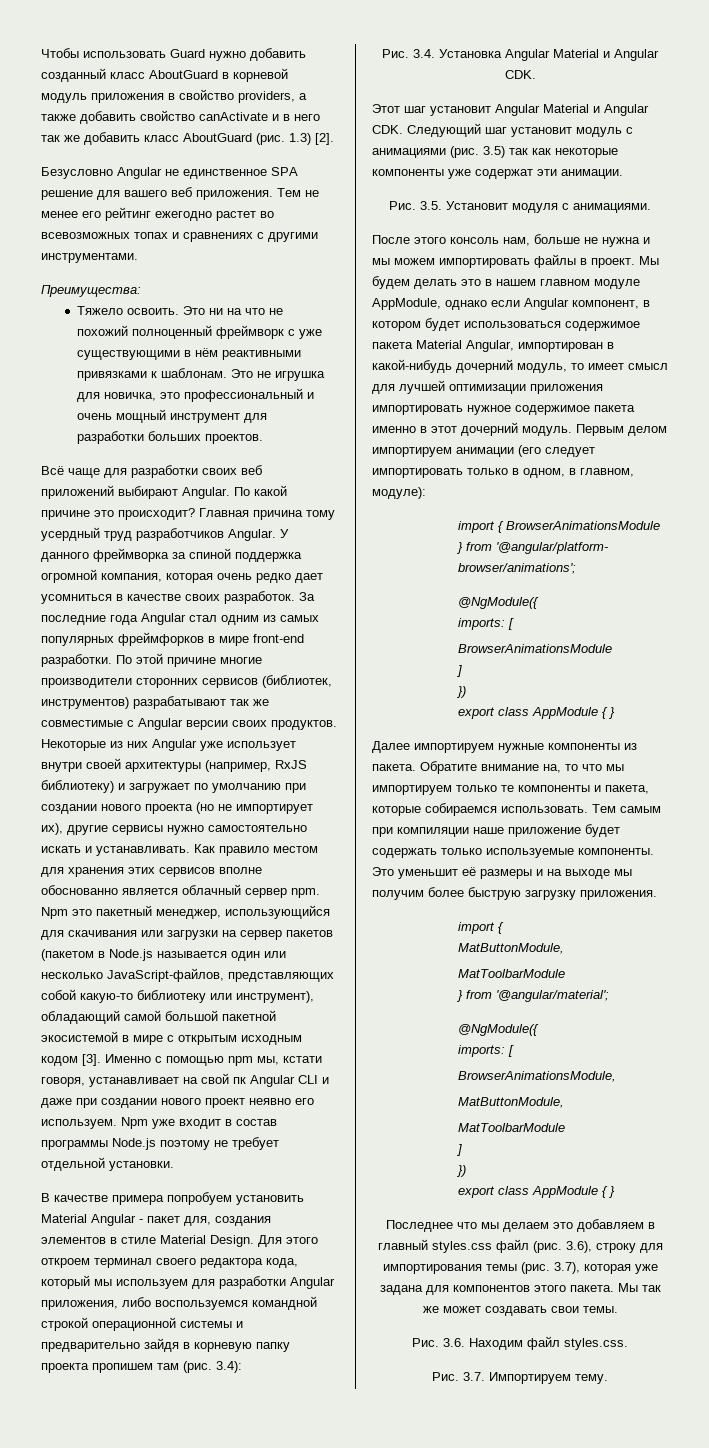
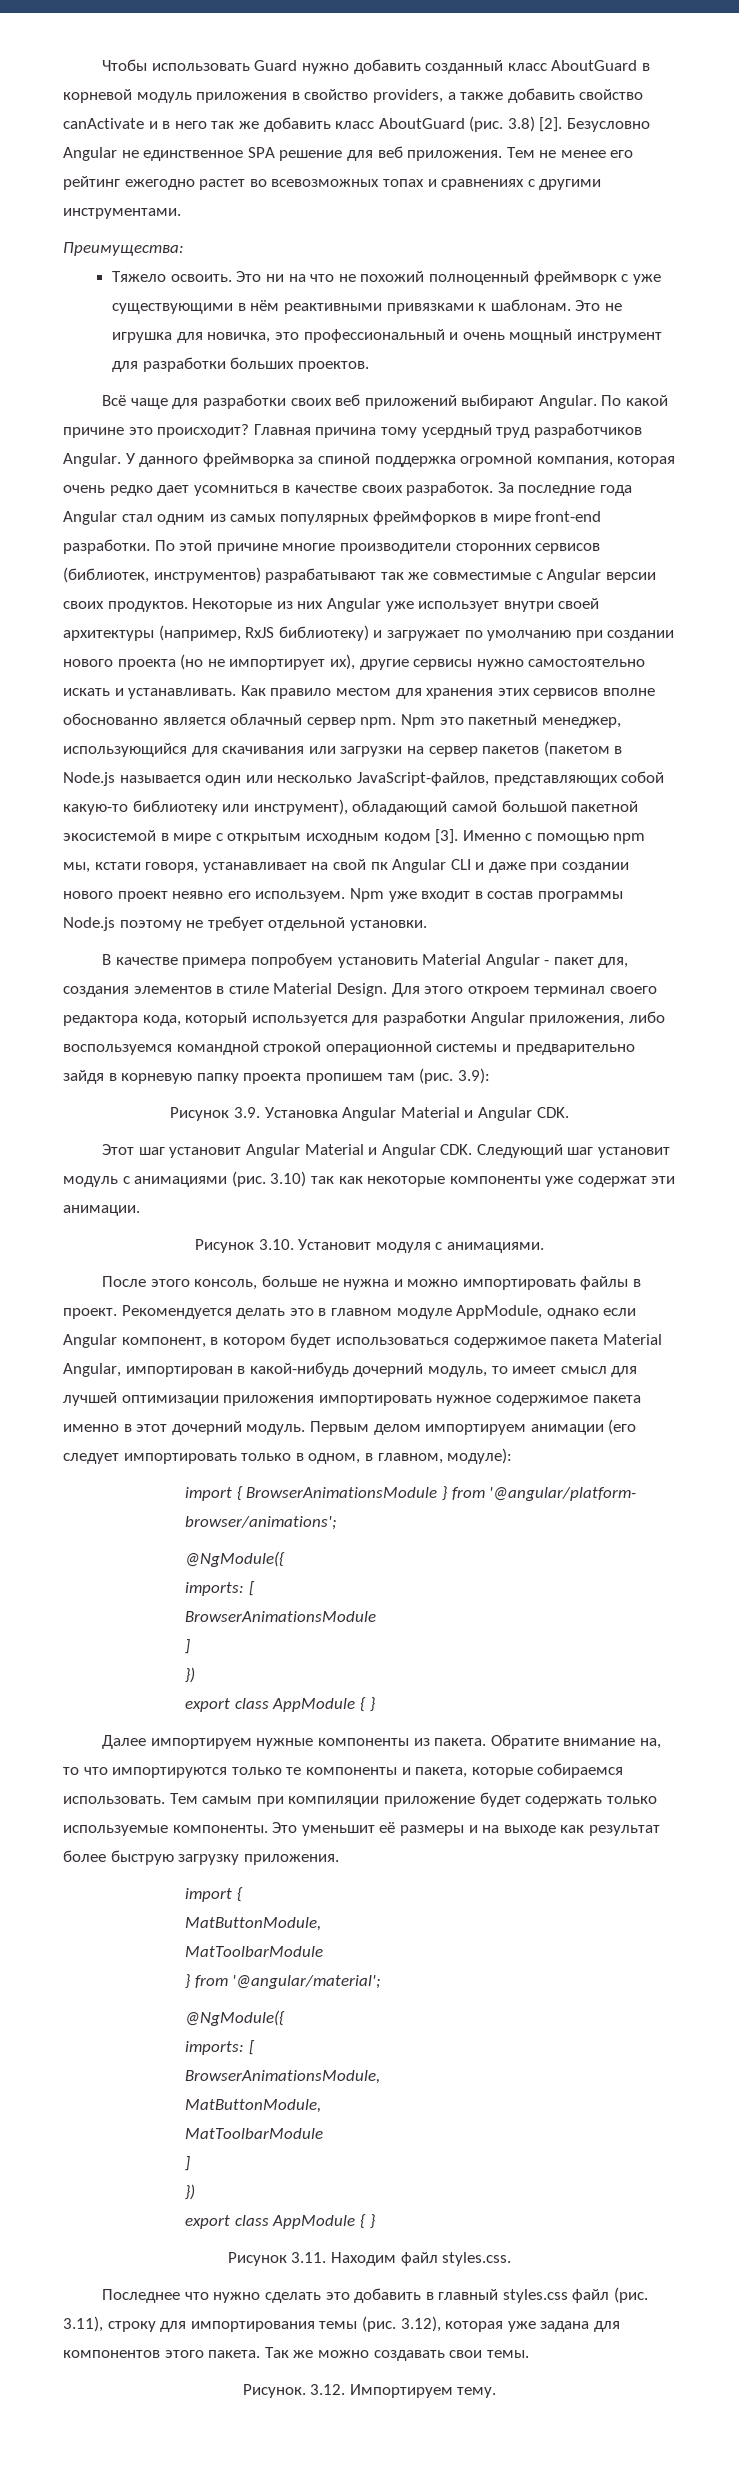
- 1.3) [2].
- Безусловно Angular не единственное SPA решение для вашего веб приложения.
+ 3.8) [2]. Безусловно Angular не единственное SPA решение для веб приложения.
- Для этого откроем терминал своего редактора кода, который мы используем для разработки Angular приложения, либо воспользуемся командной строкой операционной системы и предварительно зайдя в корневую папку проекта пропишем там (рис.
+ Для этого откроем терминал своего редактора кода, который используется для разработки Angular приложения, либо воспользуемся командной строкой операционной системы и предварительно зайдя в корневую папку проекта пропишем там (рис.
- 3.4):
- Рис. 3.4. Установка Angular Material и Angular CDK.
+ 3.9):
+ Рисунок 3.9. Установка Angular Material и Angular CDK.
- 3.5) так как некоторые компоненты уже содержат эти анимации.
+ 3.10) так как некоторые компоненты уже содержат эти анимации.
- Рис. 3.5. Установит модуля с анимациями.
+ Рисунок 3.10. Установит модуля с анимациями.
- После этого консоль нам, больше не нужна и мы можем импортировать файлы в проект.
+ После этого консоль, больше не нужна и можно импортировать файлы в проект.
- Мы будем делать это в нашем главном модуле AppModule, однако если Angular компонент, в котором будет использоваться содержимое пакета Material Angular, импортирован в какой-нибудь дочерний модуль, то имеет смысл для лучшей оптимизации приложения импортировать нужное содержимое пакета именно в этот дочерний модуль.
+ Рекомендуется делать это в главном модуле AppModule, однако если Angular компонент, в котором будет использоваться содержимое пакета Material Angular, импортирован в какой-нибудь дочерний модуль, то имеет смысл для лучшей оптимизации приложения импортировать нужное содержимое пакета именно в этот дочерний модуль.
- Обратите внимание на, то что мы импортируем только те компоненты и пакета, которые собираемся использовать.
+ Обратите внимание на, то что импортируются только те компоненты и пакета, которые собираемся использовать.
- Тем самым при компиляции наше приложение будет содержать только используемые компоненты.
+ Тем самым при компиляции приложение будет содержать только используемые компоненты.
- Это уменьшит её размеры и на выходе мы получим более быструю загрузку приложения.
+ Это уменьшит её размеры и на выходе как результат более быструю загрузку приложения.
- Последнее что мы делаем это добавляем в главный styles.css файл (рис.
+ Рисунок 3.11. Находим файл styles.css.
+ Последнее что нужно сделать это добавить в главный styles.css файл (рис.
- 3.6), строку для импортирования темы (рис.
+ 3.11), строку для импортирования темы (рис.
- 3.7), которая уже задана для компонентов этого пакета.
+ 3.12), которая уже задана для компонентов этого пакета.
- Мы так же может создавать свои темы.
+ Так же можно создавать свои темы.
- Рис. 3.6. Находим файл styles.css.
- Рис. 3.7. Импортируем тему.
+ Рисунок. 3.12. Импортируем тему.

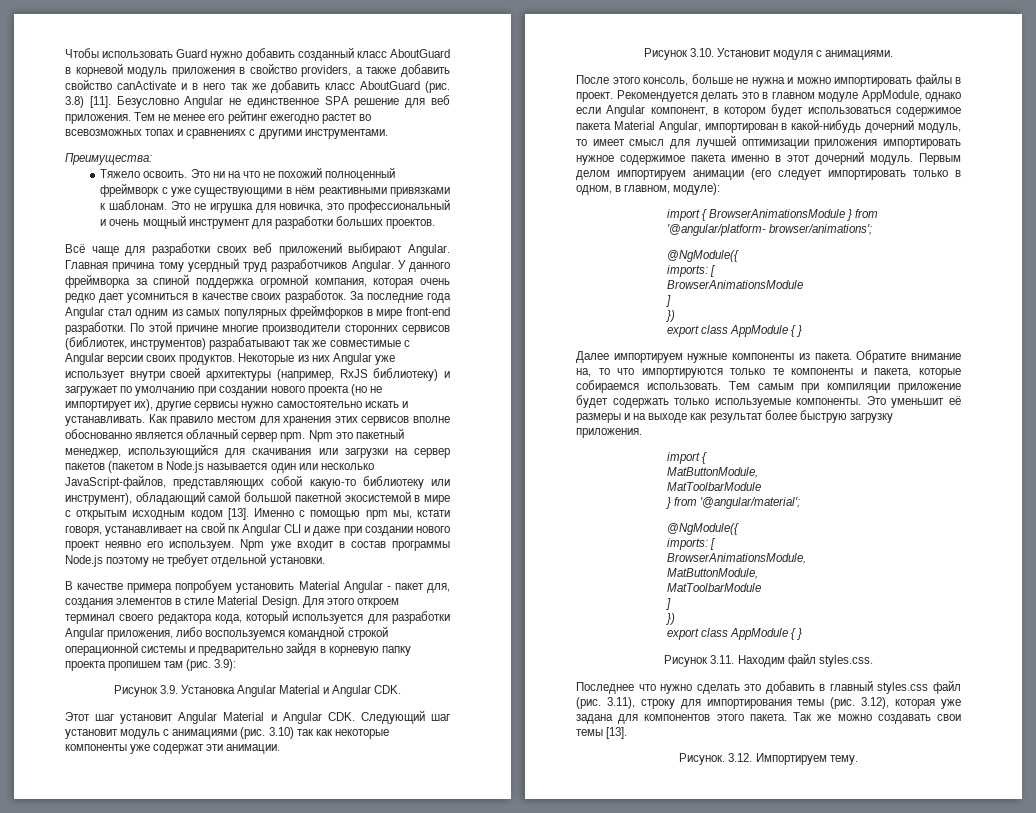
- 3.8) [2].
+ 3.8) [11].
- По какой причине это происходит?
- Npm это пакетный менеджер, использующийся для скачивания или загрузки на сервер пакетов (пакетом в Node.js называется один или несколько JavaScript-файлов, представляющих собой какую-то библиотеку или инструмент), обладающий самой большой пакетной экосистемой в мире с открытым исходным кодом [3].
+ Npm это пакетный менеджер, использующийся для скачивания или загрузки на сервер пакетов (пакетом в Node.js называется один или несколько JavaScript-файлов, представляющих собой какую-то библиотеку или инструмент), обладающий самой большой пакетной экосистемой в мире с открытым исходным кодом [13].
- Так же можно создавать свои темы.
+ Так же можно создавать свои темы [13].

